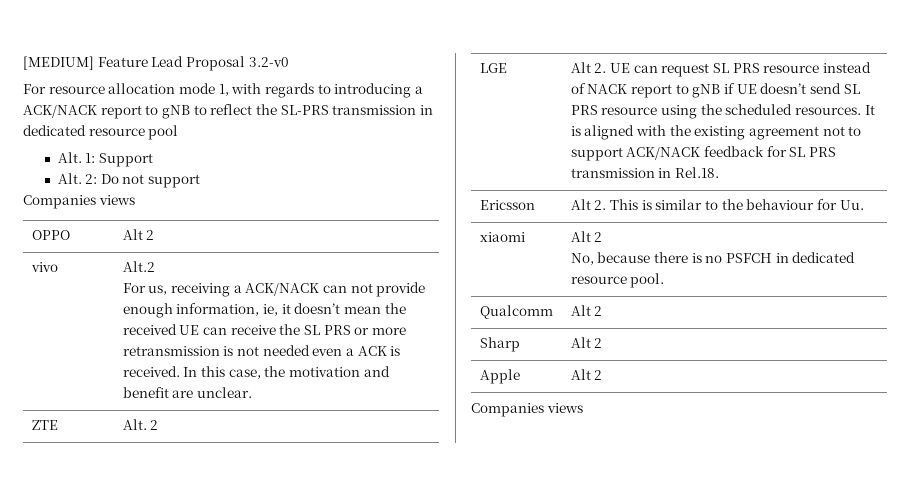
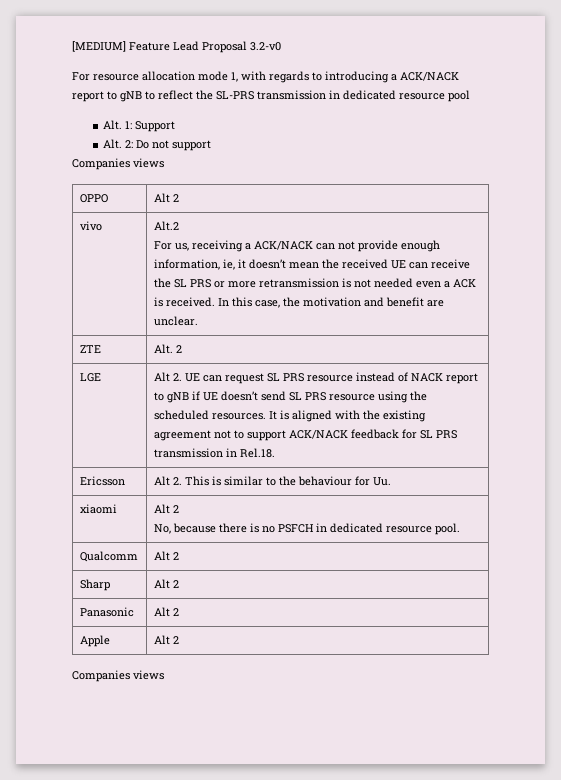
+ Panasonic | Alt 2

